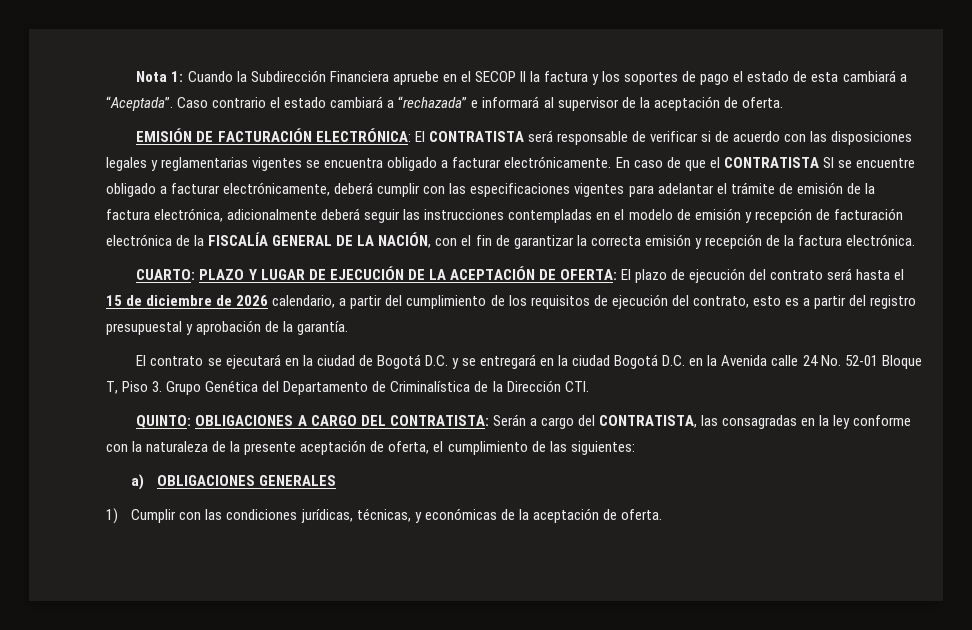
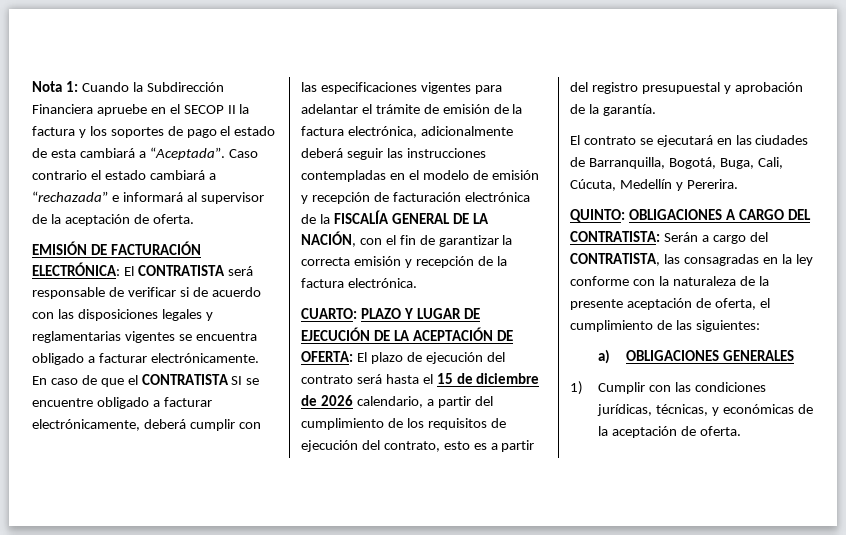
- El contrato se ejecutará en la ciudad de Bogotá D.C. y se entregará en la ciudad Bogotá D.C. en la Avenida calle 24 No. 52-01 Bloque T, Piso 3. Grupo Genética del Departamento de Criminalística de la Dirección CTI.
+ El contrato se ejecutará en las ciudades de Barranquilla, Bogotá, Buga, Cali, Cúcuta, Medellín y Pererira.

